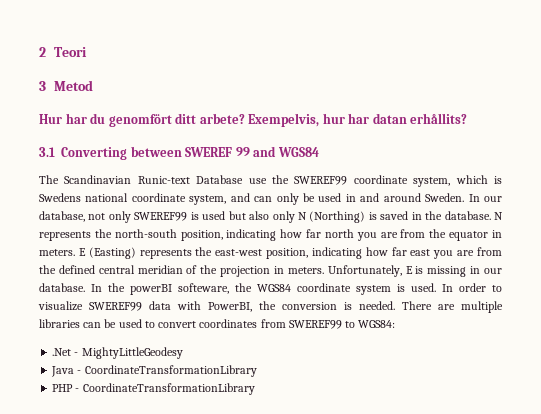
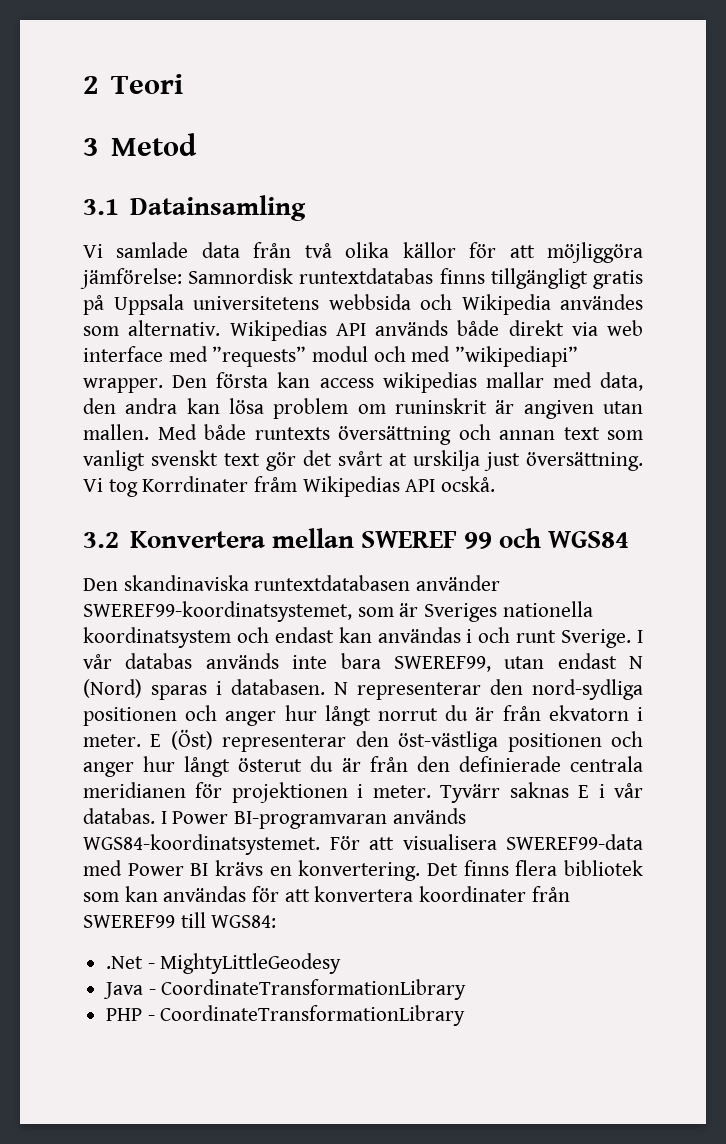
- Hur har du genomfört ditt arbete? Exempelvis, hur har datan erhållits?
- 3.1 Converting between SWEREF 99 and WGS84
+ 3.1 Datainsamling
+ Vi samlade data från två olika källor för att möjliggöra jämförelse: Samnordisk runtextdatabas finns tillgängligt gratis på Uppsala universitetens webbsida och Wikipedia användes som alternativ. Wikipedias API används både direkt via web interface med ”requests” modul och med ”wikipediapi” wrapper. Den första kan access wikipedias mallar med data, den andra kan lösa problem om runinskrit är angiven utan mallen. Med både runtexts översättning och annan text som vanligt svenskt text gör det svårt at urskilja just översättning. Vi tog Korrdinater fråm Wikipedias API ocskå.
+ 3.2 Konvertera mellan SWEREF 99 och WGS84
- The Scandinavian Runic-text Database use the SWEREF99 coordinate system, which is Swedens national coordinate system, and can only be used in and around Sweden. In our database, not only SWEREF99 is used but also only N (Northing) is saved in the database. N represents the north-south position, indicating how far north you are from the equator in meters. E (Easting) represents the east-west position, indicating how far east you are from the defined central meridian of the projection in meters. Unfortunately, E is missing in our database. In the powerBI softeware, the WGS84 coordinate system is used. In order to visualize SWEREF99 data with PowerBI, the conversion is needed. There are multiple libraries can be used to convert coordinates from SWEREF99 to WGS84:
+ Den skandinaviska runtextdatabasen använder SWEREF99-koordinatsystemet, som är Sveriges nationella koordinatsystem och endast kan användas i och runt Sverige. I vår databas används inte bara SWEREF99, utan endast N (Nord) sparas i databasen. N representerar den nord-sydliga positionen och anger hur långt norrut du är från ekvatorn i meter. E (Öst) representerar den öst-västliga positionen och anger hur långt österut du är från den definierade centrala meridianen för projektionen i meter. Tyvärr saknas E i vår databas. I Power BI-programvaran används WGS84-koordinatsystemet. För att visualisera SWEREF99-data med Power BI krävs en konvertering. Det finns flera bibliotek som kan användas för att konvertera koordinater från SWEREF99 till WGS84:

